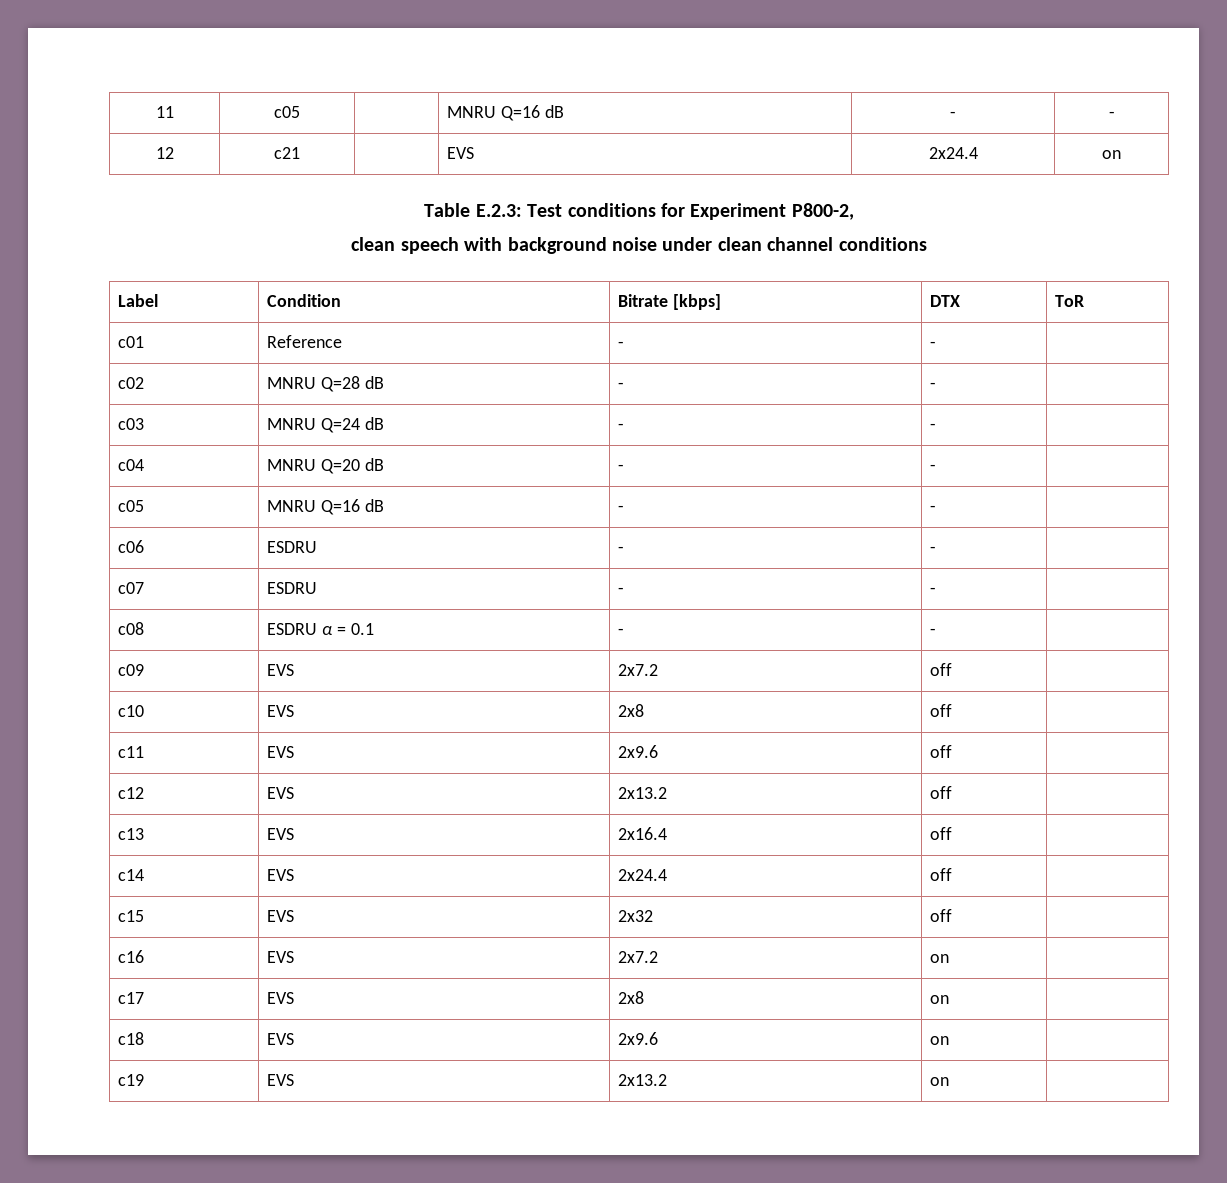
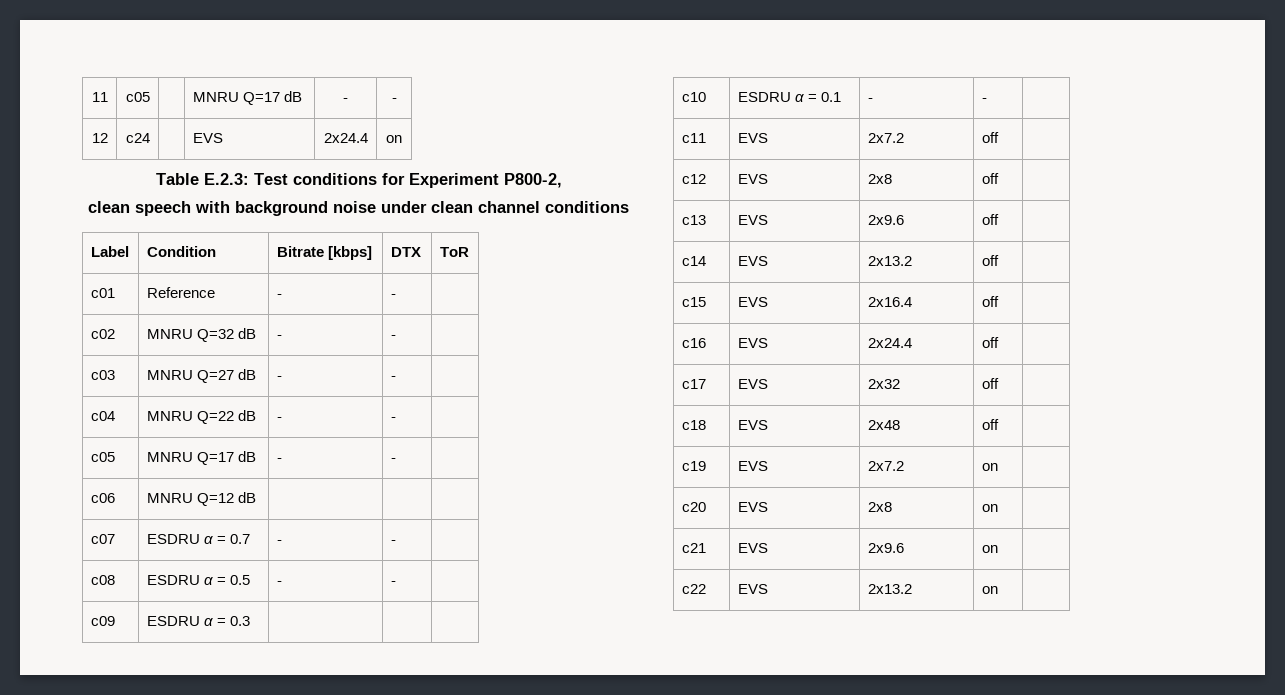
- 11 | c05 | | MNRU Q=16 dB | - | -
+ 11 | c05 | | MNRU Q=17 dB | - | -
- 12 | c21 | | EVS | 2x24.4 | on
+ 12 | c24 | | EVS | 2x24.4 | on
- c02 | MNRU Q=28 dB | - | - |
+ c02 | MNRU Q=32 dB | - | - |
- c03 | MNRU Q=24 dB | - | - |
+ c03 | MNRU Q=27 dB | - | - |
- c04 | MNRU Q=20 dB | - | - |
+ c04 | MNRU Q=22 dB | - | - |
- c05 | MNRU Q=16 dB | - | - |
+ c05 | MNRU Q=17 dB | - | - |
- c06 | ESDRU | - | - |
+ c06 | MNRU Q=12 dB | | |
- c07 | ESDRU | - | - |
+ c07 | ESDRU α = 0.7 | - | - |
- c08 | ESDRU α = 0.1 | - | - |
+ c08 | ESDRU α = 0.5 | - | - |
- c09 | EVS | 2x7.2 | off |
+ c09 | ESDRU α = 0.3 | | |
+ c10 | ESDRU α = 0.1 | - | - |
+ c11 | EVS | 2x7.2 | off |
- c10 | EVS | 2x8 | off |
+ c12 | EVS | 2x8 | off |
- c11 | EVS | 2x9.6 | off |
+ c13 | EVS | 2x9.6 | off |
- c12 | EVS | 2x13.2 | off |
+ c14 | EVS | 2x13.2 | off |
- c13 | EVS | 2x16.4 | off |
+ c15 | EVS | 2x16.4 | off |
- c14 | EVS | 2x24.4 | off |
+ c16 | EVS | 2x24.4 | off |
- c15 | EVS | 2x32 | off |
+ c17 | EVS | 2x32 | off |
- c16 | EVS | 2x7.2 | on |
+ c18 | EVS | 2x48 | off |
+ c19 | EVS | 2x7.2 | on |
- c17 | EVS | 2x8 | on |
+ c20 | EVS | 2x8 | on |
- c18 | EVS | 2x9.6 | on |
+ c21 | EVS | 2x9.6 | on |
- c19 | EVS | 2x13.2 | on |
+ c22 | EVS | 2x13.2 | on |

